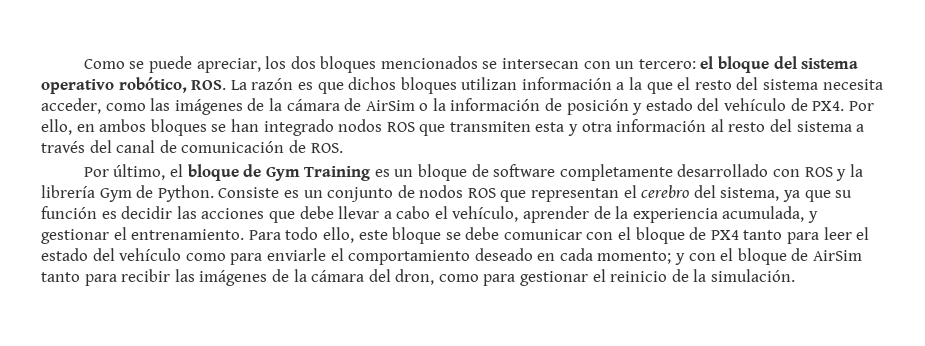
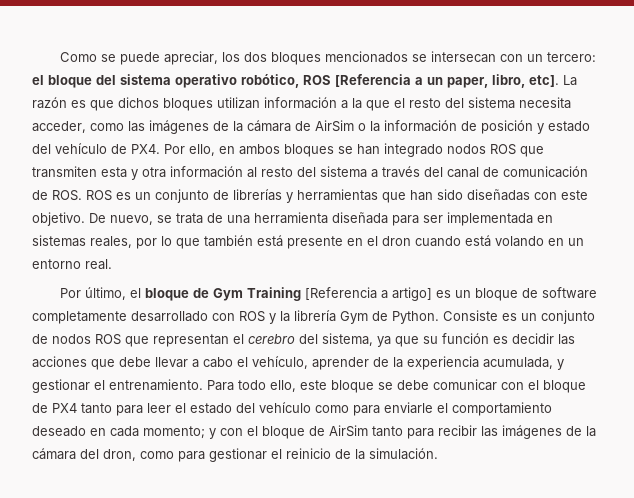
- el bloque del sistema operativo robótico, ROS. La razón es que dichos bloques utilizan información a la que el resto del sistema necesita acceder, como las imágenes de la cámara de AirSim o la información de posición y estado del vehículo de PX4. Por ello, en ambos bloques se han integrado nodos ROS que transmiten esta y otra información al resto del sistema a través del canal de comunicación de ROS.
+ el bloque del sistema operativo robótico, ROS [Referencia a un paper, libro, etc]. La razón es que dichos bloques utilizan información a la que el resto del sistema necesita acceder, como las imágenes de la cámara de AirSim o la información de posición y estado del vehículo de PX4. Por ello, en ambos bloques se han integrado nodos ROS que transmiten esta y otra información al resto del sistema a través del canal de comunicación de ROS. ROS es un conjunto de librerías y herramientas que han sido diseñadas con este objetivo. De nuevo, se trata de una herramienta diseñada para ser implementada en sistemas reales, por lo que también está presente en el dron cuando está volando en un entorno real.
- Por último, el bloque de Gym Training es un bloque de software completamente desarrollado con ROS y la librería Gym de Python.
+ Por último, el bloque de Gym Training [Referencia a artigo] es un bloque de software completamente desarrollado con ROS y la librería Gym de Python.

